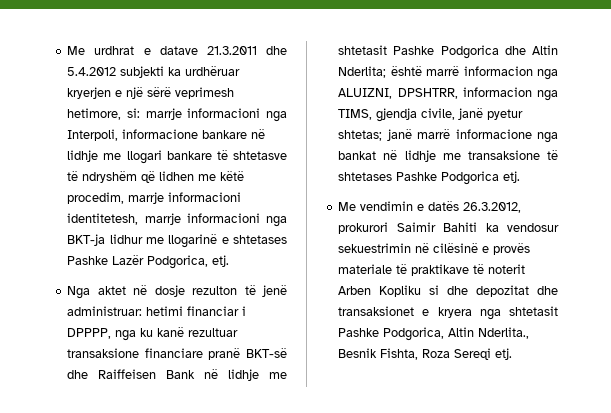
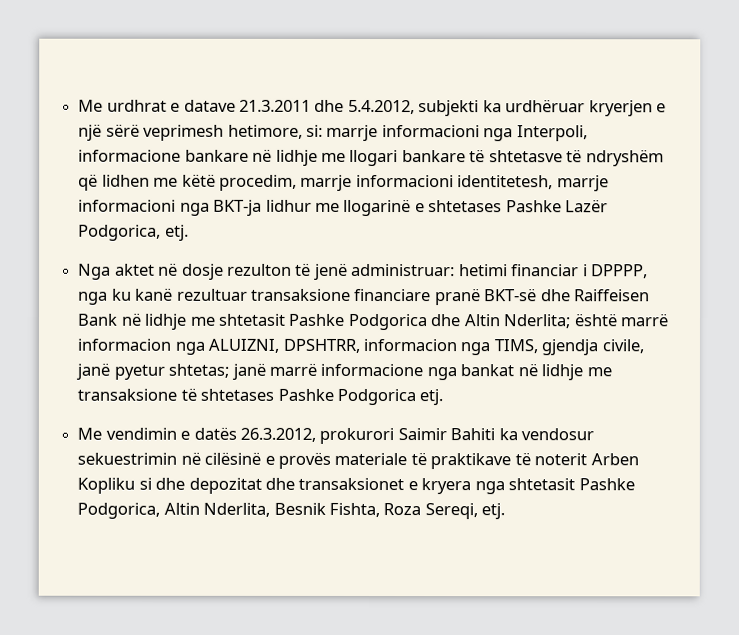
- Me urdhrat e datave 21.3.2011 dhe 5.4.2012 subjekti ka urdhëruar kryerjen e një sërë veprimesh hetimore, si: marrje informacioni nga Interpoli, informacione bankare në lidhje me llogari bankare të shtetasve të ndryshëm që lidhen me këtë procedim, marrje informacioni identitetesh, marrje informacioni nga BKT-ja lidhur me llogarinë e shtetases Pashke Lazër Podgorica, etj.
+ Me urdhrat e datave 21.3.2011 dhe 5.4.2012, subjekti ka urdhëruar kryerjen e një sërë veprimesh hetimore, si: marrje informacioni nga Interpoli, informacione bankare në lidhje me llogari bankare të shtetasve të ndryshëm që lidhen me këtë procedim, marrje informacioni identitetesh, marrje informacioni nga BKT-ja lidhur me llogarinë e shtetases Pashke Lazër Podgorica, etj.
- Me vendimin e datës 26.3.2012, prokurori Saimir Bahiti ka vendosur sekuestrimin në cilësinë e provës materiale të praktikave të noterit Arben Kopliku si dhe depozitat dhe transaksionet e kryera nga shtetasit Pashke Podgorica, Altin Nderlita., Besnik Fishta, Roza Sereqi etj.
+ Me vendimin e datës 26.3.2012, prokurori Saimir Bahiti ka vendosur sekuestrimin në cilësinë e provës materiale të praktikave të noterit Arben Kopliku si dhe depozitat dhe transaksionet e kryera nga shtetasit Pashke Podgorica, Altin Nderlita, Besnik Fishta, Roza Sereqi, etj.

